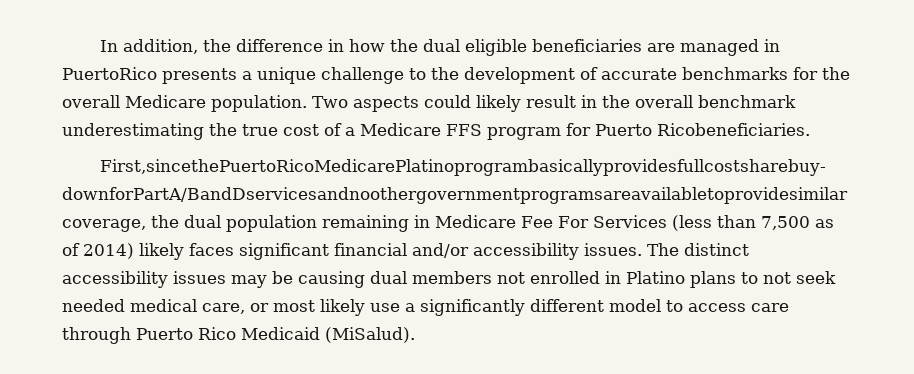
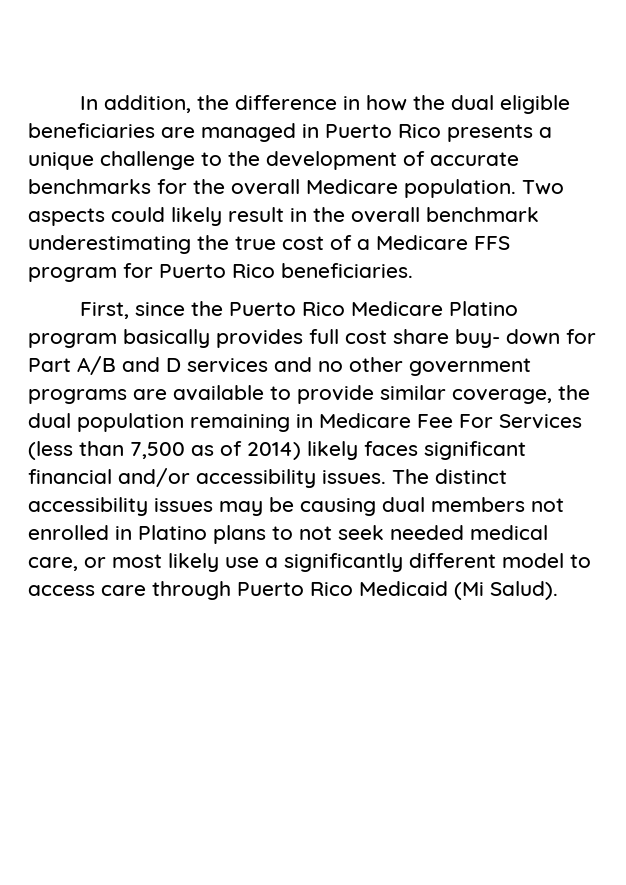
- In addition, the difference in how the dual eligible beneficiaries are managed in PuertoRico presents a unique challenge to the development of accurate benchmarks for the overall Medicare population.
+ In addition, the difference in how the dual eligible beneficiaries are managed in Puerto Rico presents a unique challenge to the development of accurate benchmarks for the overall Medicare population.
- Two aspects could likely result in the overall benchmark underestimating the true cost of a Medicare FFS program for Puerto Ricobeneficiaries.
- First,sincethePuertoRicoMedicarePlatinoprogrambasicallyprovidesfullcostsharebuy- downforPartA/BandDservicesandnoothergovernmentprogramsareavailabletoprovidesimilar coverage, the dual population remaining in Medicare Fee For Services (less than 7,500 as of 2014) likely faces significant financial and/or accessibility issues.
+ Two aspects could likely result in the overall benchmark underestimating the true cost of a Medicare FFS program for Puerto Rico beneficiaries.
+ First, since the Puerto Rico Medicare Platino program basically provides full cost share buy- down for Part A/B and D services and no other government programs are available to provide similar coverage, the dual population remaining in Medicare Fee For Services (less than 7,500 as of 2014) likely faces significant financial and/or accessibility issues.
- The distinct accessibility issues may be causing dual members not enrolled in Platino plans to not seek needed medical care, or most likely use a significantly different model to access care through Puerto Rico Medicaid (MiSalud).
+ The distinct accessibility issues may be causing dual members not enrolled in Platino plans to not seek needed medical care, or most likely use a significantly different model to access care through Puerto Rico Medicaid (Mi Salud).

